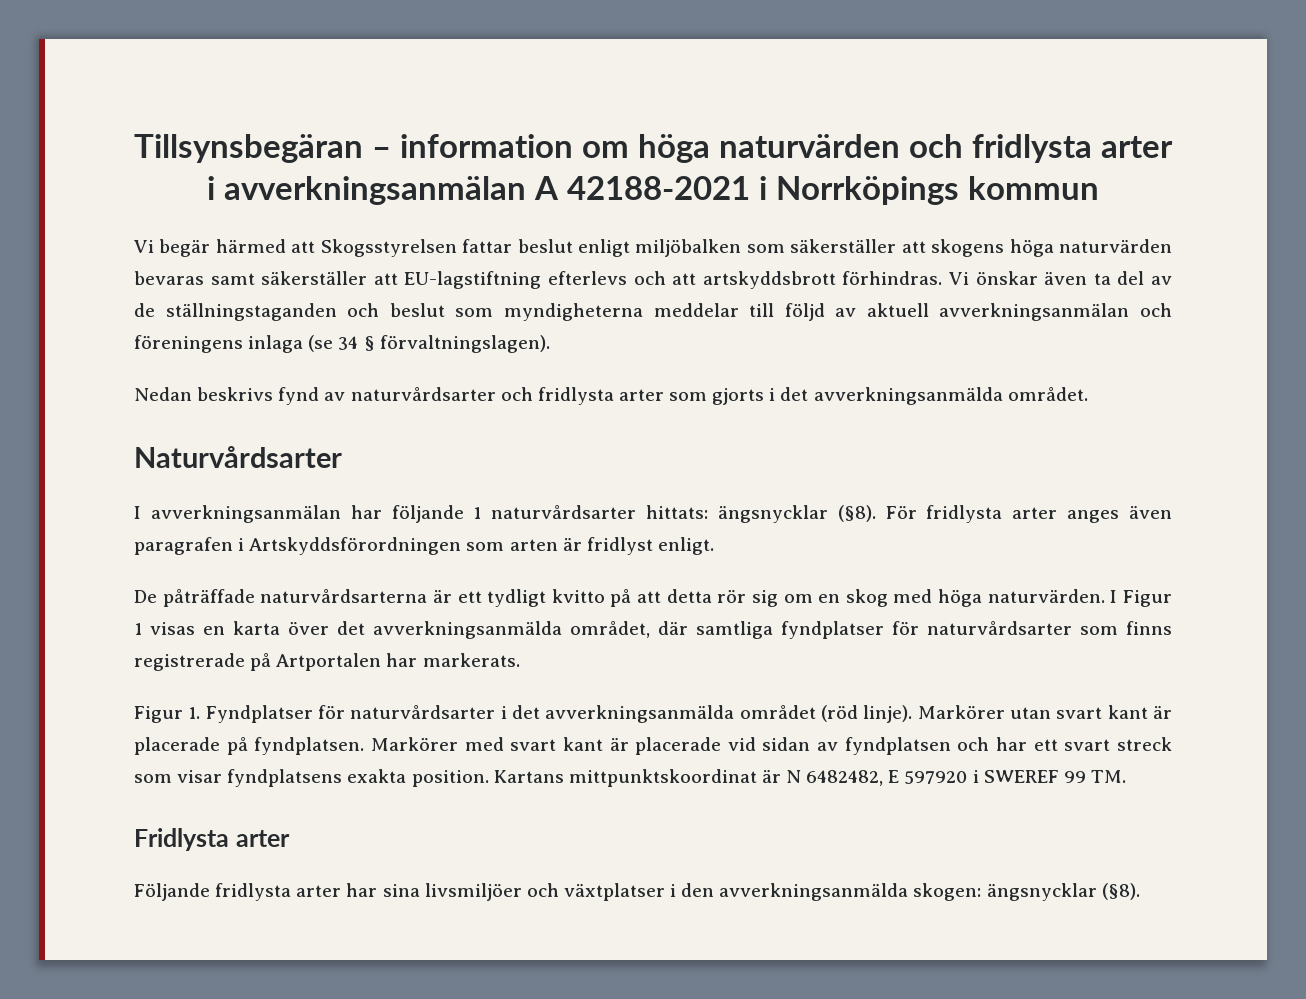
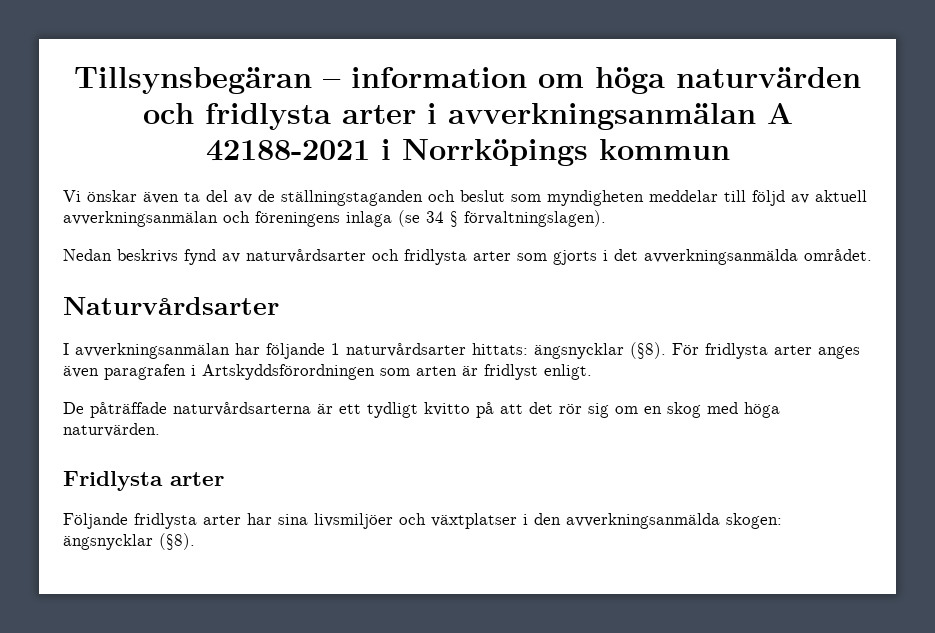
- Vi begär härmed att Skogsstyrelsen fattar beslut enligt miljöbalken som säkerställer att skogens höga naturvärden bevaras samt säkerställer att EU-lagstiftning efterlevs och att artskyddsbrott förhindras. Vi önskar även ta del av de ställningstaganden och beslut som myndigheterna meddelar till följd av aktuell avverkningsanmälan och föreningens inlaga (se 34 § förvaltningslagen).
+ Vi önskar även ta del av de ställningstaganden och beslut som myndigheten meddelar till följd av aktuell avverkningsanmälan och föreningens inlaga (se 34 § förvaltningslagen).
- De påträffade naturvårdsarterna är ett tydligt kvitto på att detta rör sig om en skog med höga naturvärden. I Figur 1 visas en karta över det avverkningsanmälda området, där samtliga fyndplatser för naturvårdsarter som finns registrerade på Artportalen har markerats.
- Figur 1. Fyndplatser för naturvårdsarter i det avverkningsanmälda området (röd linje). Markörer utan svart kant är placerade på fyndplatsen. Markörer med svart kant är placerade vid sidan av fyndplatsen och har ett svart streck som visar fyndplatsens exakta position. Kartans mittpunktskoordinat är N 6482482, E 597920 i SWEREF 99 TM.
+ De påträffade naturvårdsarterna är ett tydligt kvitto på att det rör sig om en skog med höga naturvärden.

